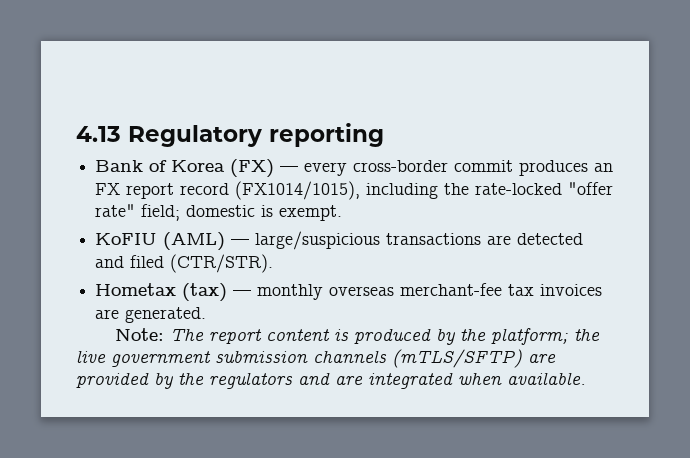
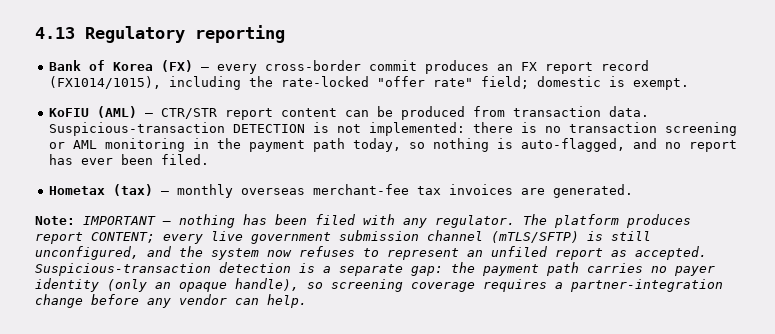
- KoFIU (AML) — large/suspicious transactions are detected and filed (CTR/STR).
+ KoFIU (AML) — CTR/STR report content can be produced from transaction data. Suspicious-transaction DETECTION is not implemented: there is no transaction screening or AML monitoring in the payment path today, so nothing is auto-flagged, and no report has ever been filed.
- Note: The report content is produced by the platform; the live government submission channels (mTLS/SFTP) are provided by the regulators and are integrated when available.
+ Note: IMPORTANT — nothing has been filed with any regulator. The platform produces report CONTENT; every live government submission channel (mTLS/SFTP) is still unconfigured, and the system now refuses to represent an unfiled report as accepted. Suspicious-transaction detection is a separate gap: the payment path carries no payer identity (only an opaque handle), so screening coverage requires a partner-integration change before any vendor can help.

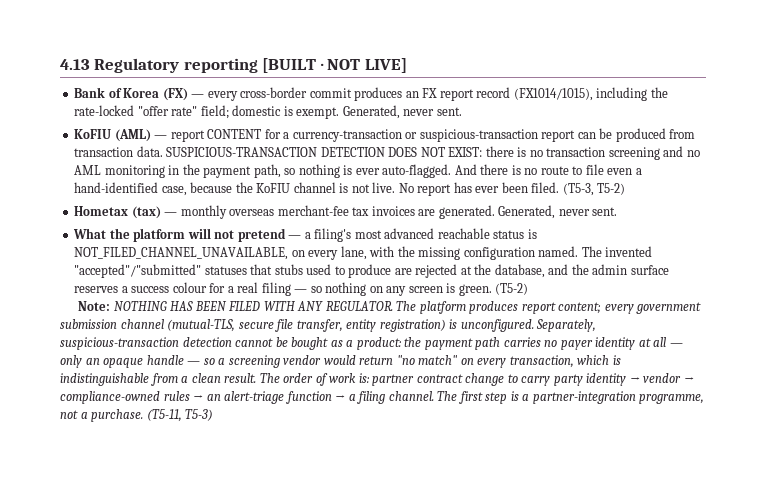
- 4.13 Regulatory reporting
+ 4.13 Regulatory reporting [BUILT · NOT LIVE]
- Bank of Korea (FX) — every cross-border commit produces an FX report record (FX1014/1015), including the rate-locked "offer rate" field; domestic is exempt.
+ Bank of Korea (FX) — every cross-border commit produces an FX report record (FX1014/1015), including the rate-locked "offer rate" field; domestic is exempt. Generated, never sent.
- KoFIU (AML) — CTR/STR report content can be produced from transaction data.
+ KoFIU (AML) — report CONTENT for a currency-transaction or suspicious-transaction report can be produced from transaction data.
- Suspicious-transaction DETECTION is not implemented: there is no transaction screening or AML monitoring in the payment path today, so nothing is auto-flagged, and no report has ever been filed.
+ SUSPICIOUS-TRANSACTION DETECTION DOES NOT EXIST: there is no transaction screening and no AML monitoring in the payment path, so nothing is ever auto-flagged. And there is no route to file even a hand-identified case, because the KoFIU channel is not live. No report has ever been filed. (T5-3, T5-2)
- Hometax (tax) — monthly overseas merchant-fee tax invoices are generated.
- Note: IMPORTANT — nothing has been filed with any regulator. The platform produces report CONTENT; every live government submission channel (mTLS/SFTP) is still unconfigured, and the system now refuses to represent an unfiled report as accepted. Suspicious-transaction detection is a separate gap: the payment path carries no payer identity (only an opaque handle), so screening coverage requires a partner-integration change before any vendor can help.
+ Hometax (tax) — monthly overseas merchant-fee tax invoices are generated. Generated, never sent.
+ What the platform will not pretend — a filing's most advanced reachable status is NOT_FILED_CHANNEL_UNAVAILABLE, on every lane, with the missing configuration named. The invented "accepted"/"submitted" statuses that stubs used to produce are rejected at the database, and the admin surface reserves a success colour for a real filing — so nothing on any screen is green. (T5-2)
+ Note: NOTHING HAS BEEN FILED WITH ANY REGULATOR. The platform produces report content; every government submission channel (mutual-TLS, secure file transfer, entity registration) is unconfigured. Separately, suspicious-transaction detection cannot be bought as a product: the payment path carries no payer identity at all — only an opaque handle — so a screening vendor would return "no match" on every transaction, which is indistinguishable from a clean result. The order of work is: partner contract change to carry party identity → vendor → compliance-owned rules → an alert-triage function → a filing channel. The first step is a partner-integration programme, not a purchase. (T5-11, T5-3)

